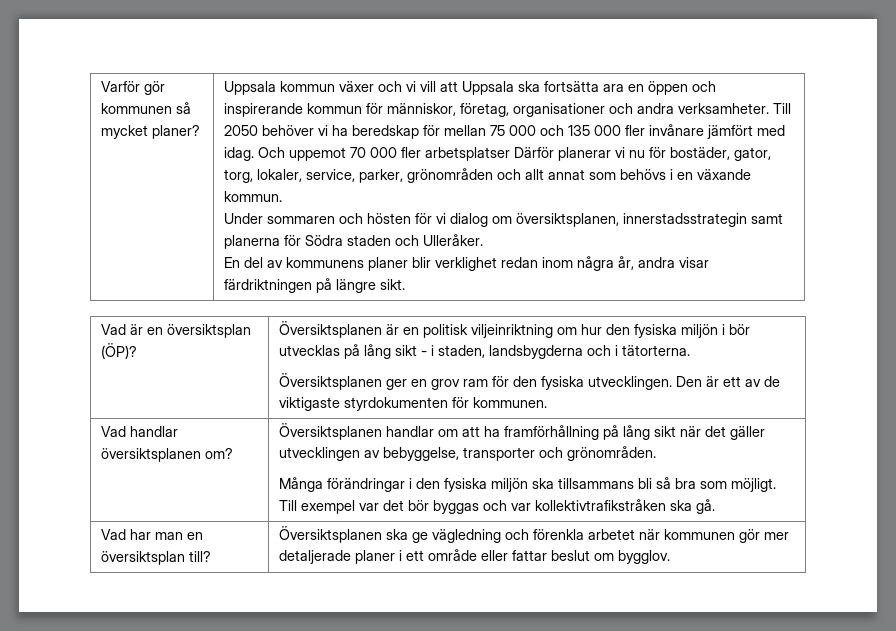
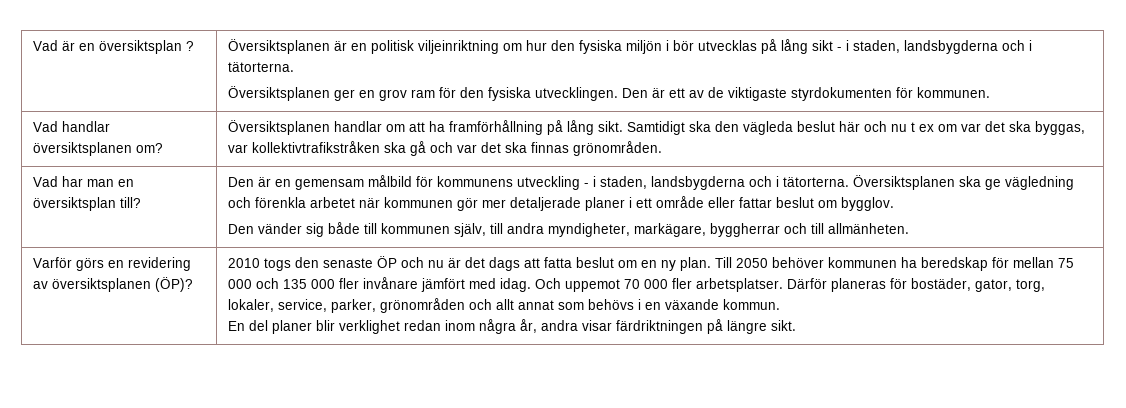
- Varför gör kommunen så mycket planer? | Uppsala kommun växer och vi vill att Uppsala ska fortsätta ara en öppen och inspirerande kommun för människor, företag, organisationer och andra verksamheter. Till 2050 behöver vi ha beredskap för mellan 75 000 och 135 000 fler invånare jämfört med idag. Och uppemot 70 000 fler arbetsplatser Därför planerar vi nu för bostäder, gator, torg, lokaler, service, parker, grönområden och allt annat som behövs i en växande kommun.
- Under sommaren och hösten för vi dialog om översiktsplanen, innerstadsstrategin samt planerna för Södra staden och Ulleråker.
- En del av kommunens planer blir verklighet redan inom några år, andra visar färdriktningen på längre sikt.
- Vad är en översiktsplan (ÖP)?
+ Vad är en översiktsplan ?
- Översiktsplanen handlar om att ha framförhållning på lång sikt när det gäller utvecklingen av bebyggelse, transporter och grönområden.
- Många förändringar i den fysiska miljön ska tillsammans bli så bra som möjligt. Till exempel var det bör byggas och var kollektivtrafikstråken ska gå.
+ Översiktsplanen handlar om att ha framförhållning på lång sikt. Samtidigt ska den vägleda beslut här och nu t ex om var det ska byggas, var kollektivtrafikstråken ska gå och var det ska finnas grönområden.
+ Den är en gemensam målbild för kommunens utveckling - i staden, landsbygderna och i tätorterna.
+ Den vänder sig både till kommunen själv, till andra myndigheter, markägare, byggherrar och till allmänheten.
+ Varför görs en revidering av översiktsplanen (ÖP)? | 2010 togs den senaste ÖP och nu är det dags att fatta beslut om en ny plan. Till 2050 behöver kommunen ha beredskap för mellan 75 000 och 135 000 fler invånare jämfört med idag. Och uppemot 70 000 fler arbetsplatser. Därför planeras för bostäder, gator, torg, lokaler, service, parker, grönområden och allt annat som behövs i en växande kommun.
+ En del planer blir verklighet redan inom några år, andra visar färdriktningen på längre sikt.

